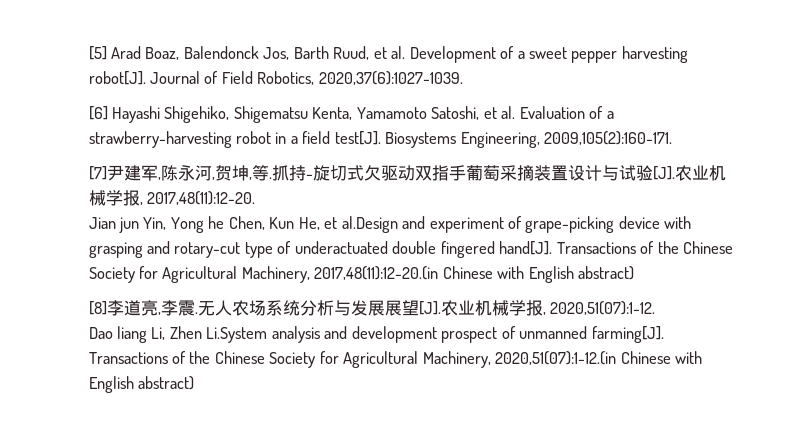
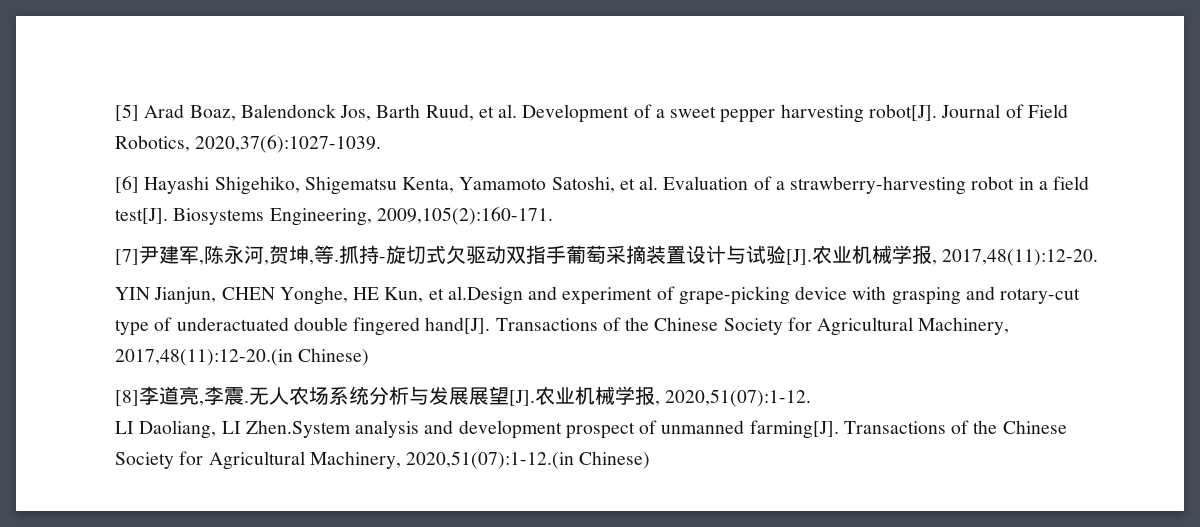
- Jian jun Yin, Yong he Chen, Kun He, et al.Design and experiment of grape-picking device with grasping and rotary-cut type of underactuated double fingered hand[J].
+ YIN Jianjun, CHEN Yonghe, HE Kun, et al.Design and experiment of grape-picking device with grasping and rotary-cut type of underactuated double fingered hand[J].
- Transactions of the Chinese Society for Agricultural Machinery, 2017,48(11):12-20.(in Chinese with English abstract)
+ Transactions of the Chinese Society for Agricultural Machinery, 2017,48(11):12-20.(in Chinese)
- Dao liang Li, Zhen Li.System analysis and development prospect of unmanned farming[J].
+ LI Daoliang, LI Zhen.System analysis and development prospect of unmanned farming[J].
- Transactions of the Chinese Society for Agricultural Machinery, 2020,51(07):1-12.(in Chinese with English abstract)
+ Transactions of the Chinese Society for Agricultural Machinery, 2020,51(07):1-12.(in Chinese)

